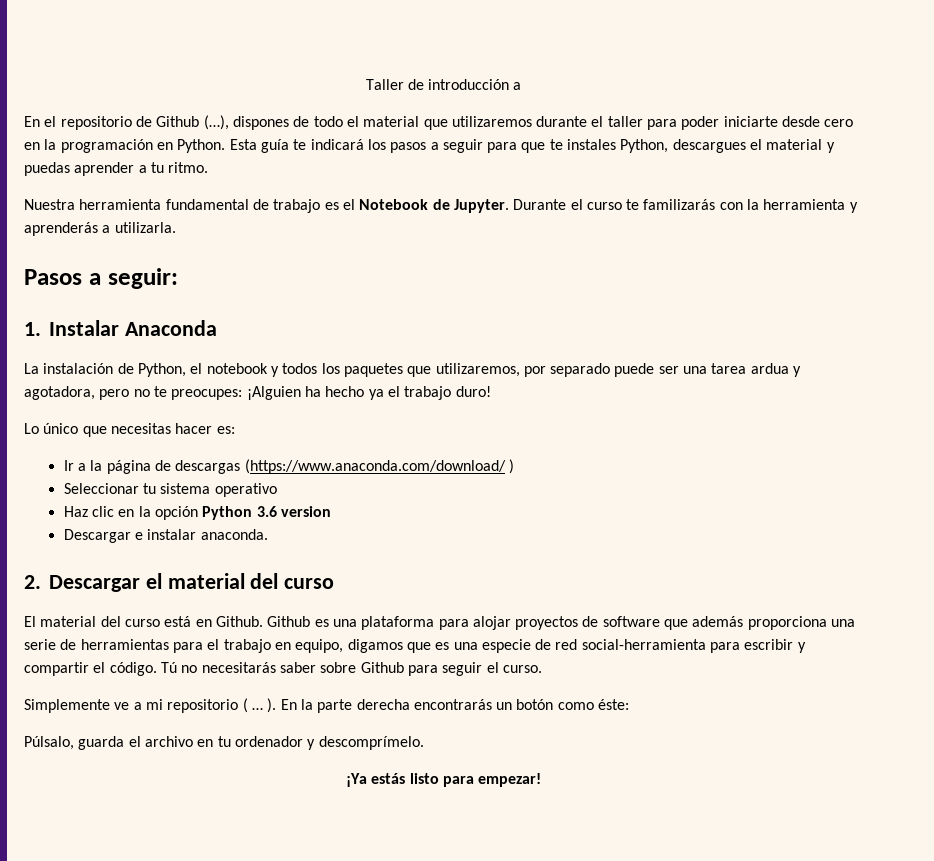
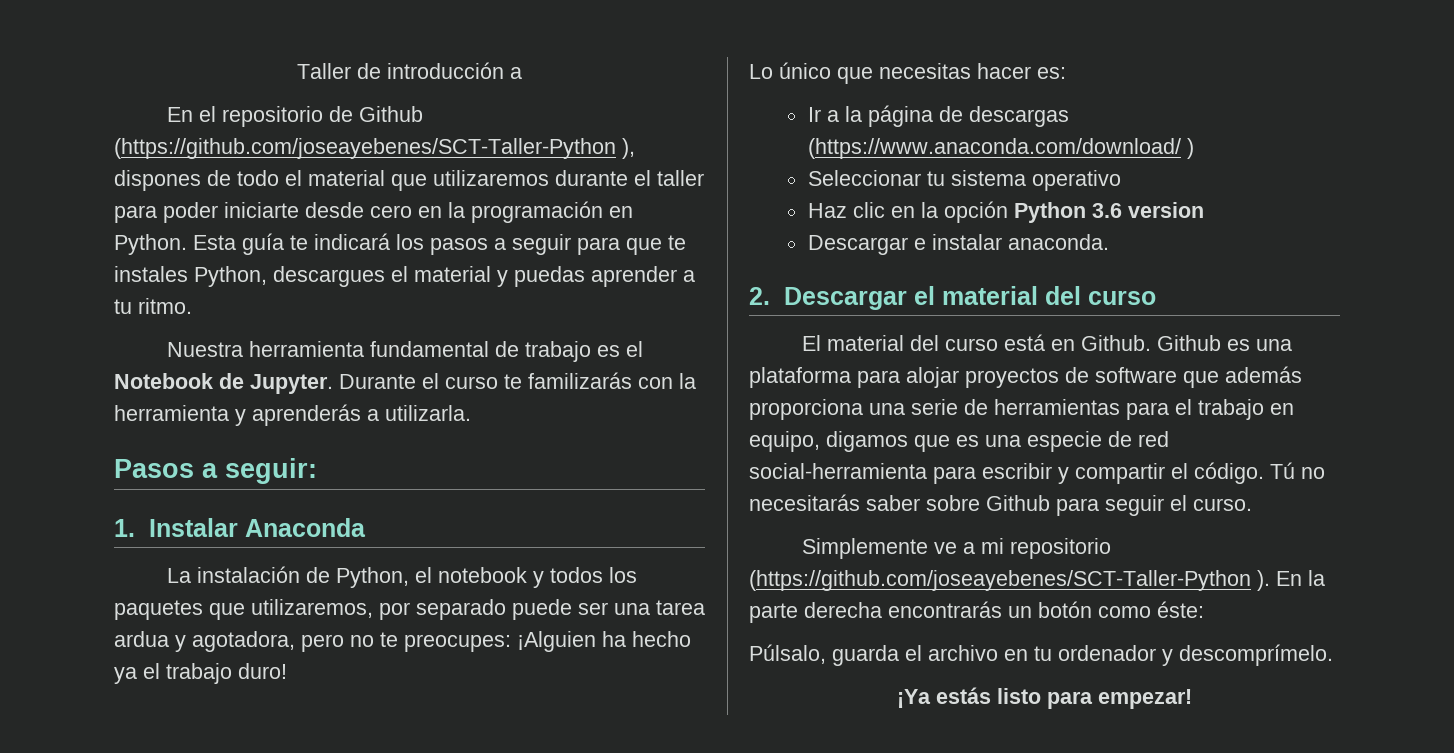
- En el repositorio de Github (…), dispones de todo el material que utilizaremos durante el taller para poder iniciarte desde cero en la programación en Python.
+ En el repositorio de Github (https://github.com/joseayebenes/SCT-Taller-Python ), dispones de todo el material que utilizaremos durante el taller para poder iniciarte desde cero en la programación en Python.
- Simplemente ve a mi repositorio ( … ).
+ Simplemente ve a mi repositorio (https://github.com/joseayebenes/SCT-Taller-Python ).

